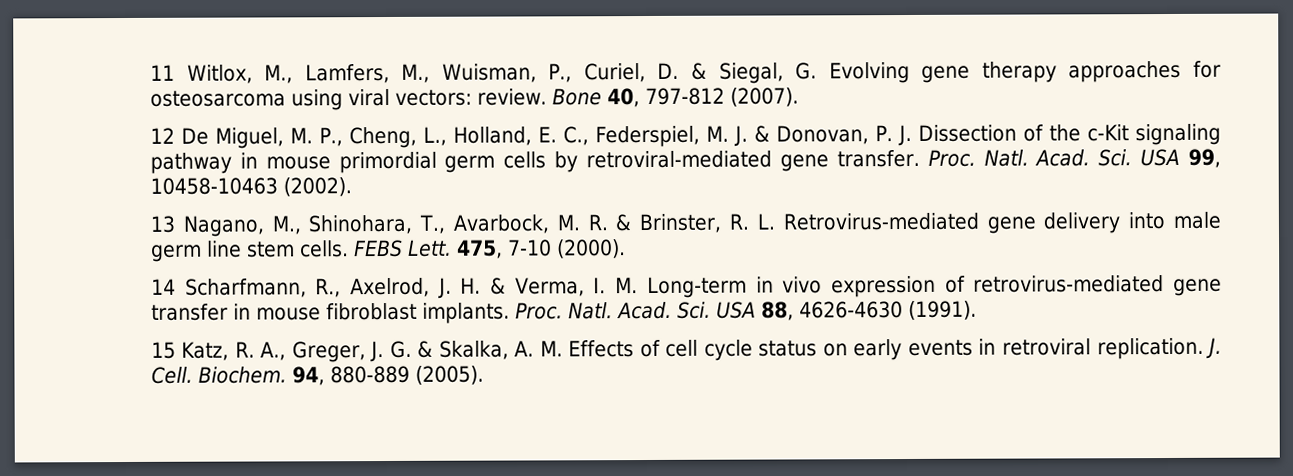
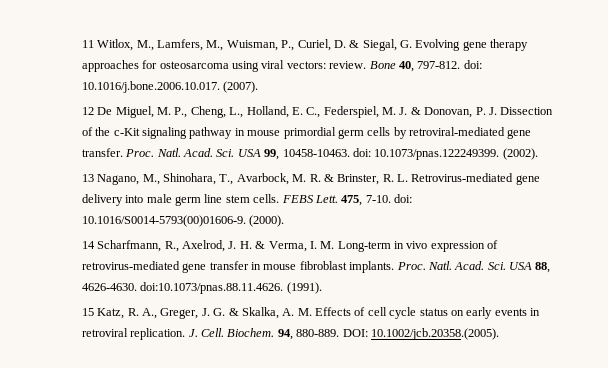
- Bone 40, 797-812 (2007).
+ Bone 40, 797-812. doi: 10.1016/j.bone.2006.10.017. (2007).
- Sci. USA 99, 10458-10463 (2002).
+ Sci. USA 99, 10458-10463. doi: 10.1073/pnas.122249399. (2002).
- 475, 7-10 (2000).
+ 475, 7-10. doi: 10.1016/S0014-5793(00)01606-9. (2000).
- Sci. USA 88, 4626-4630 (1991).
+ Sci. USA 88, 4626-4630. doi:10.1073/pnas.88.11.4626. (1991).
- 94, 880-889 (2005).
+ 94, 880-889. DOI: 10.1002/jcb.20358.(2005).

